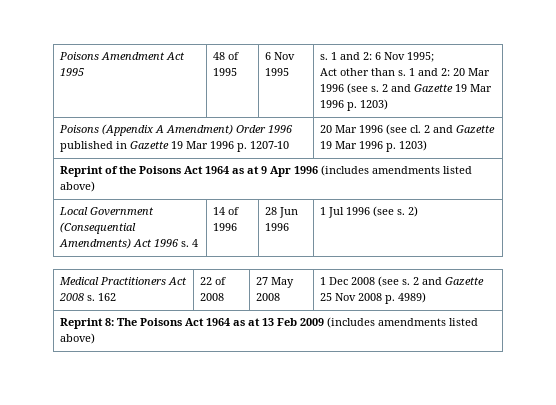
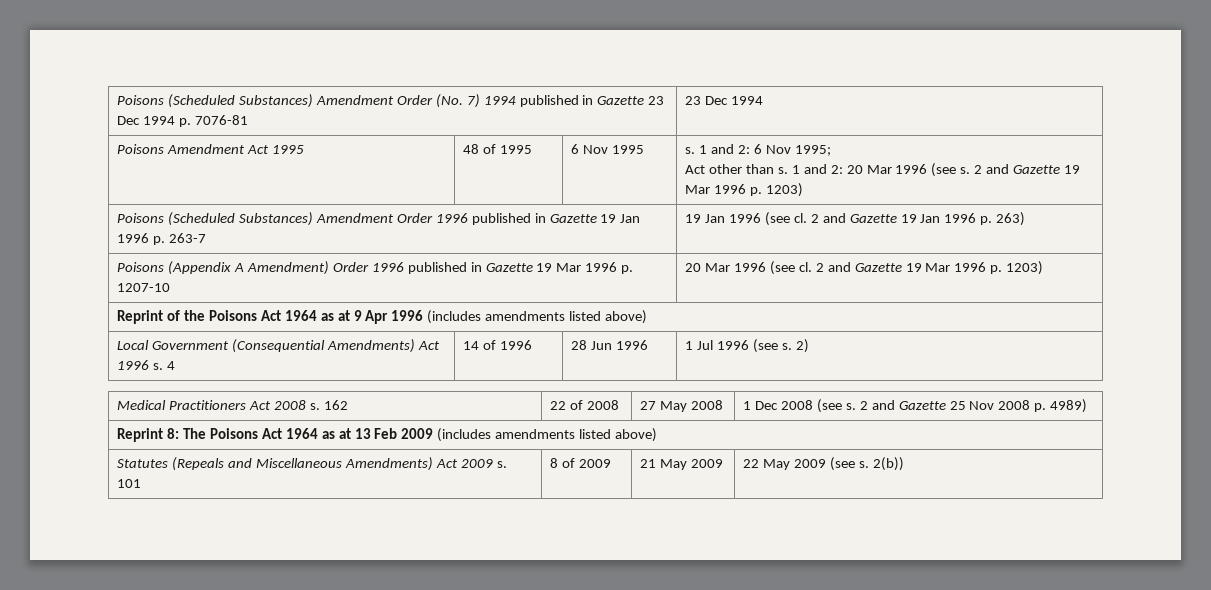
+ Poisons (Scheduled Substances) Amendment Order (No. 7) 1994 published in Gazette 23 Dec 1994 p. 7076-81 | 23 Dec 1994
+ Poisons (Scheduled Substances) Amendment Order 1996 published in Gazette 19 Jan 1996 p. 263-7 | 19 Jan 1996 (see cl. 2 and Gazette 19 Jan 1996 p. 263)
+ Statutes (Repeals and Miscellaneous Amendments) Act 2009 s. 101 | 8 of 2009 | 21 May 2009 | 22 May 2009 (see s. 2(b))

